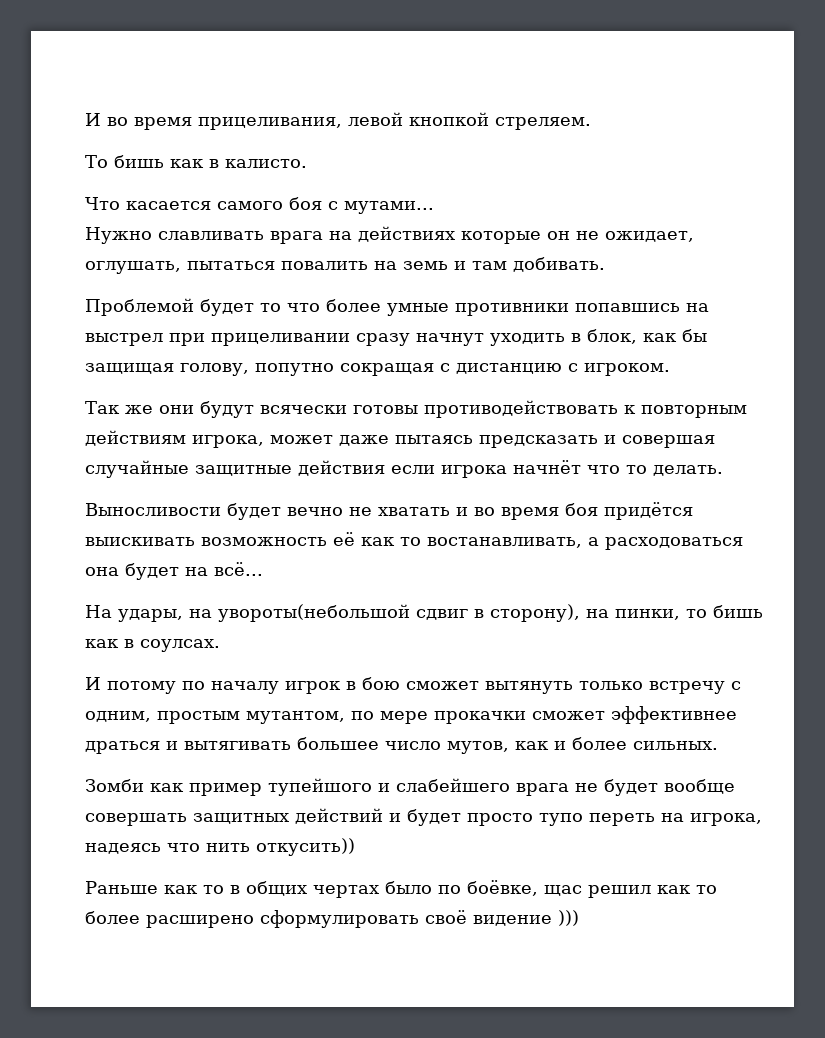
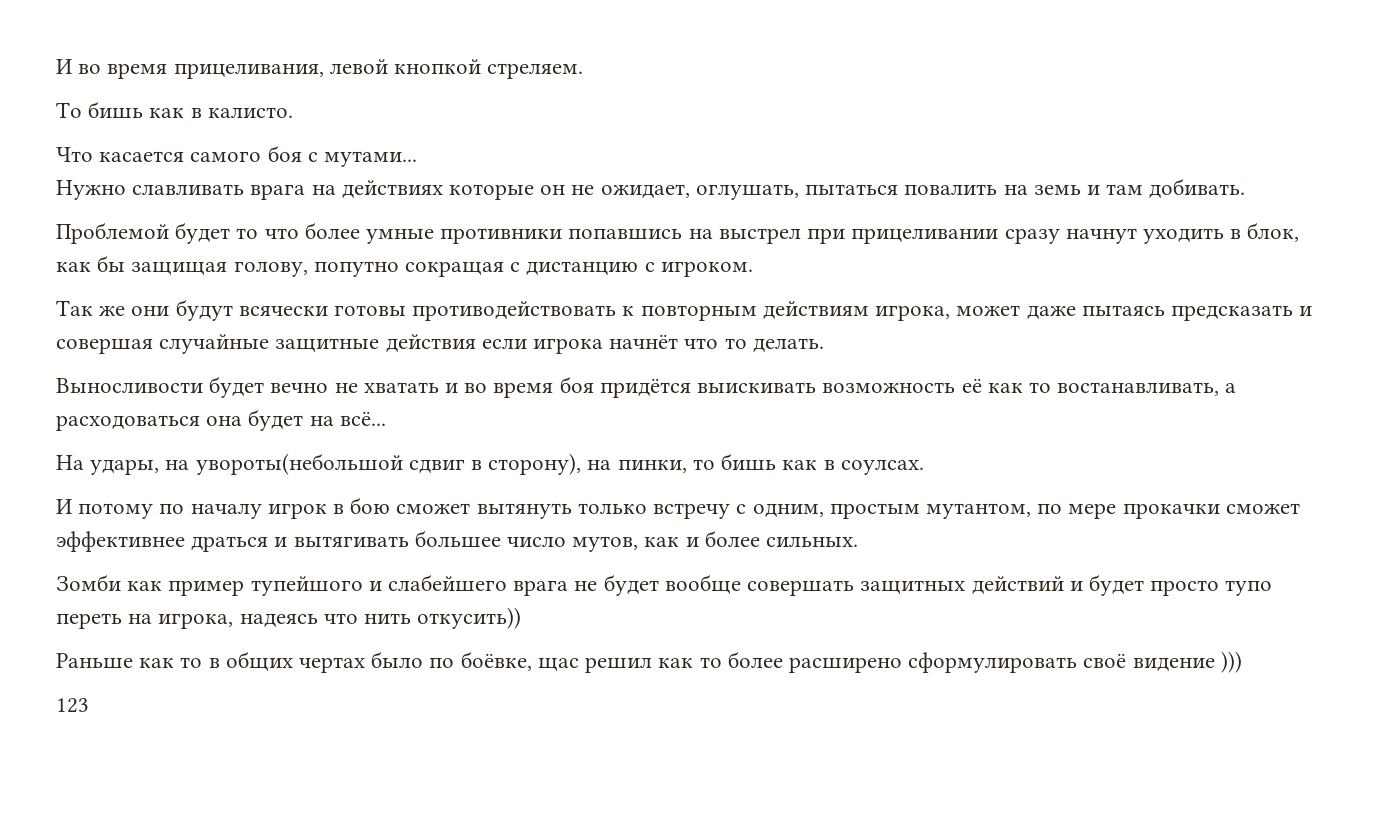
+ 123

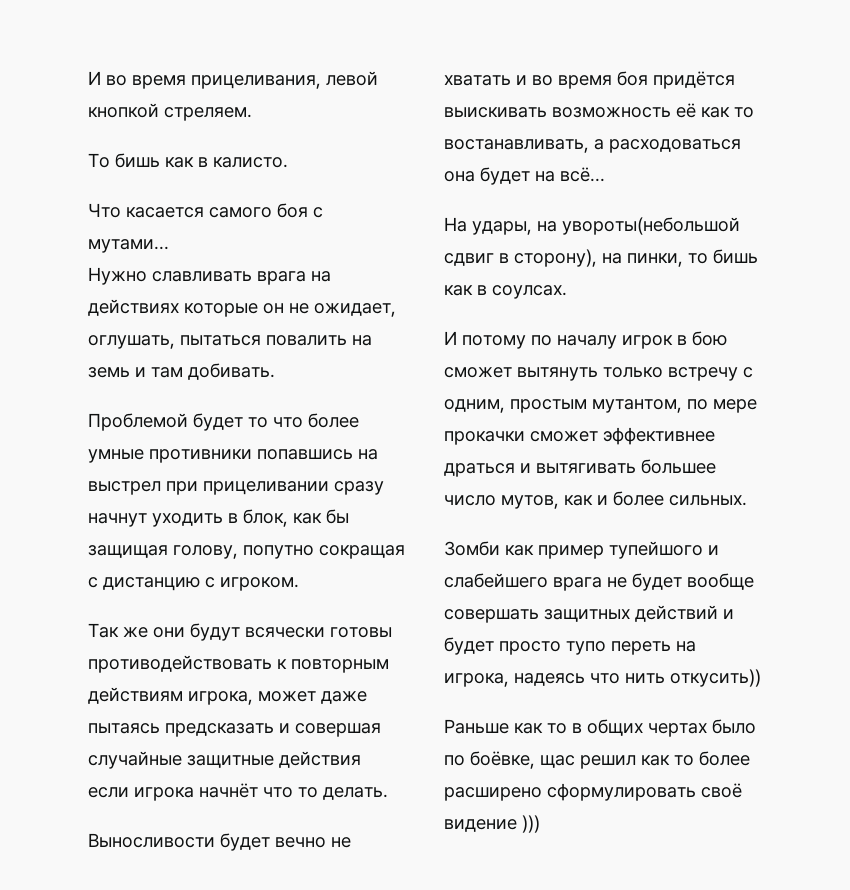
- 123

